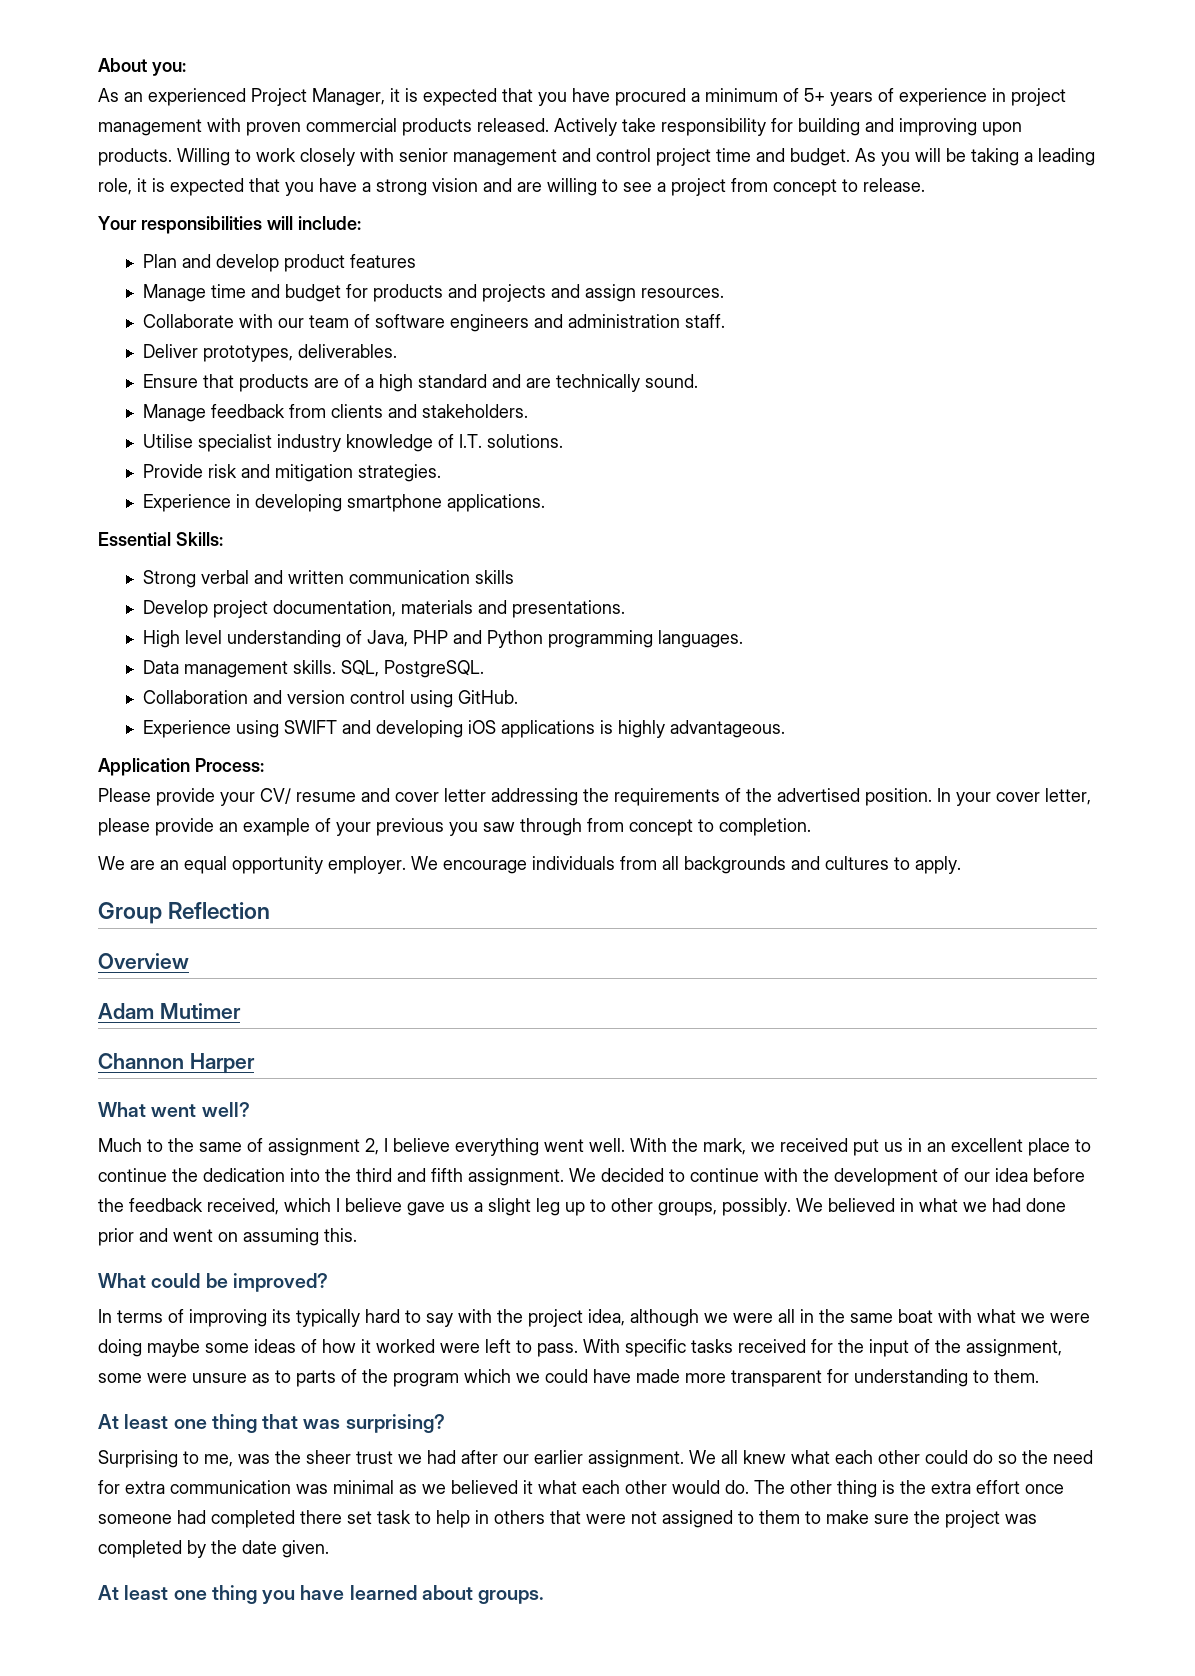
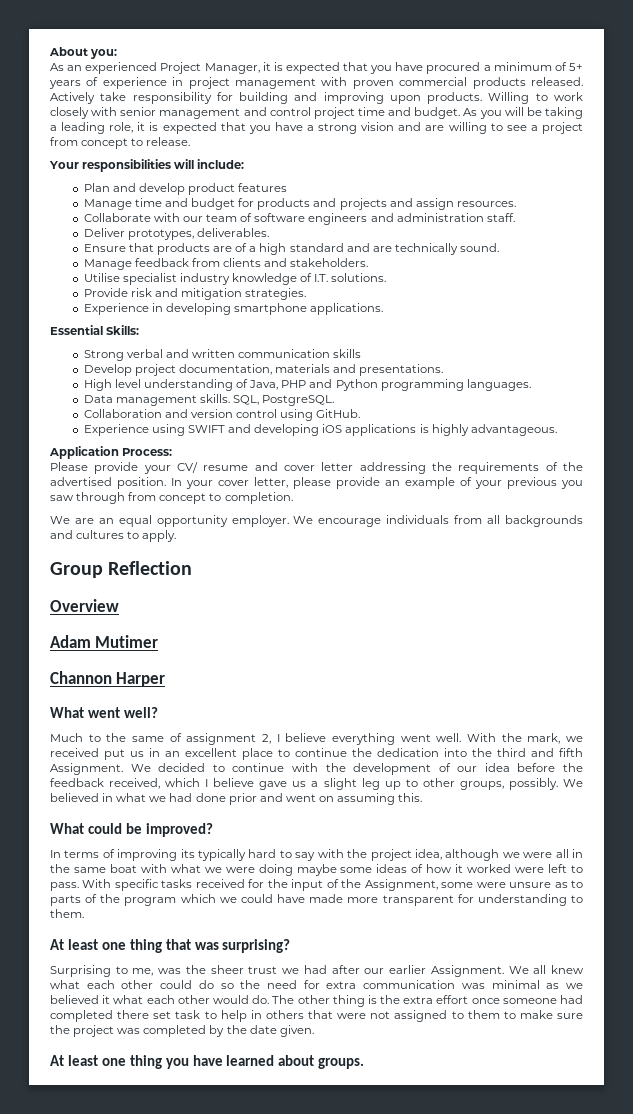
- With the mark, we received put us in an excellent place to continue the dedication into the third and fifth assignment.
+ With the mark, we received put us in an excellent place to continue the dedication into the third and fifth Assignment.
- With specific tasks received for the input of the assignment, some were unsure as to parts of the program which we could have made more transparent for understanding to them.
+ With specific tasks received for the input of the Assignment, some were unsure as to parts of the program which we could have made more transparent for understanding to them.
- Surprising to me, was the sheer trust we had after our earlier assignment.
+ Surprising to me, was the sheer trust we had after our earlier Assignment.

